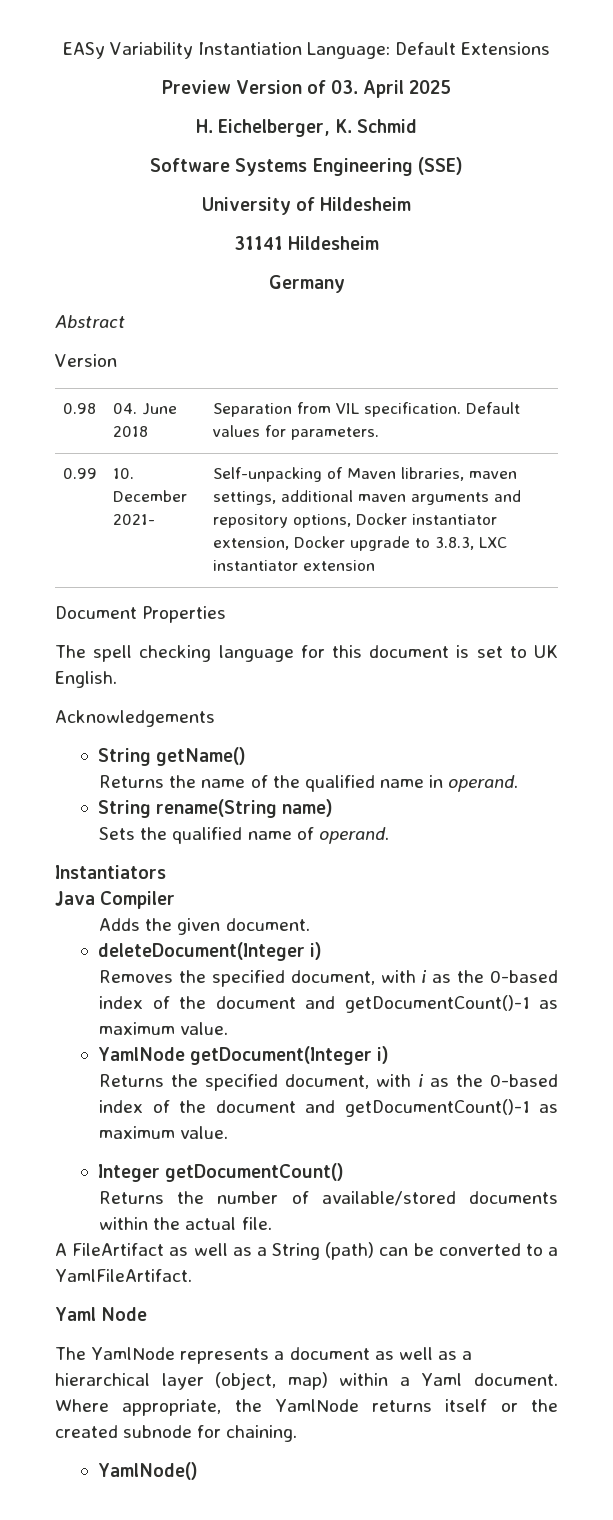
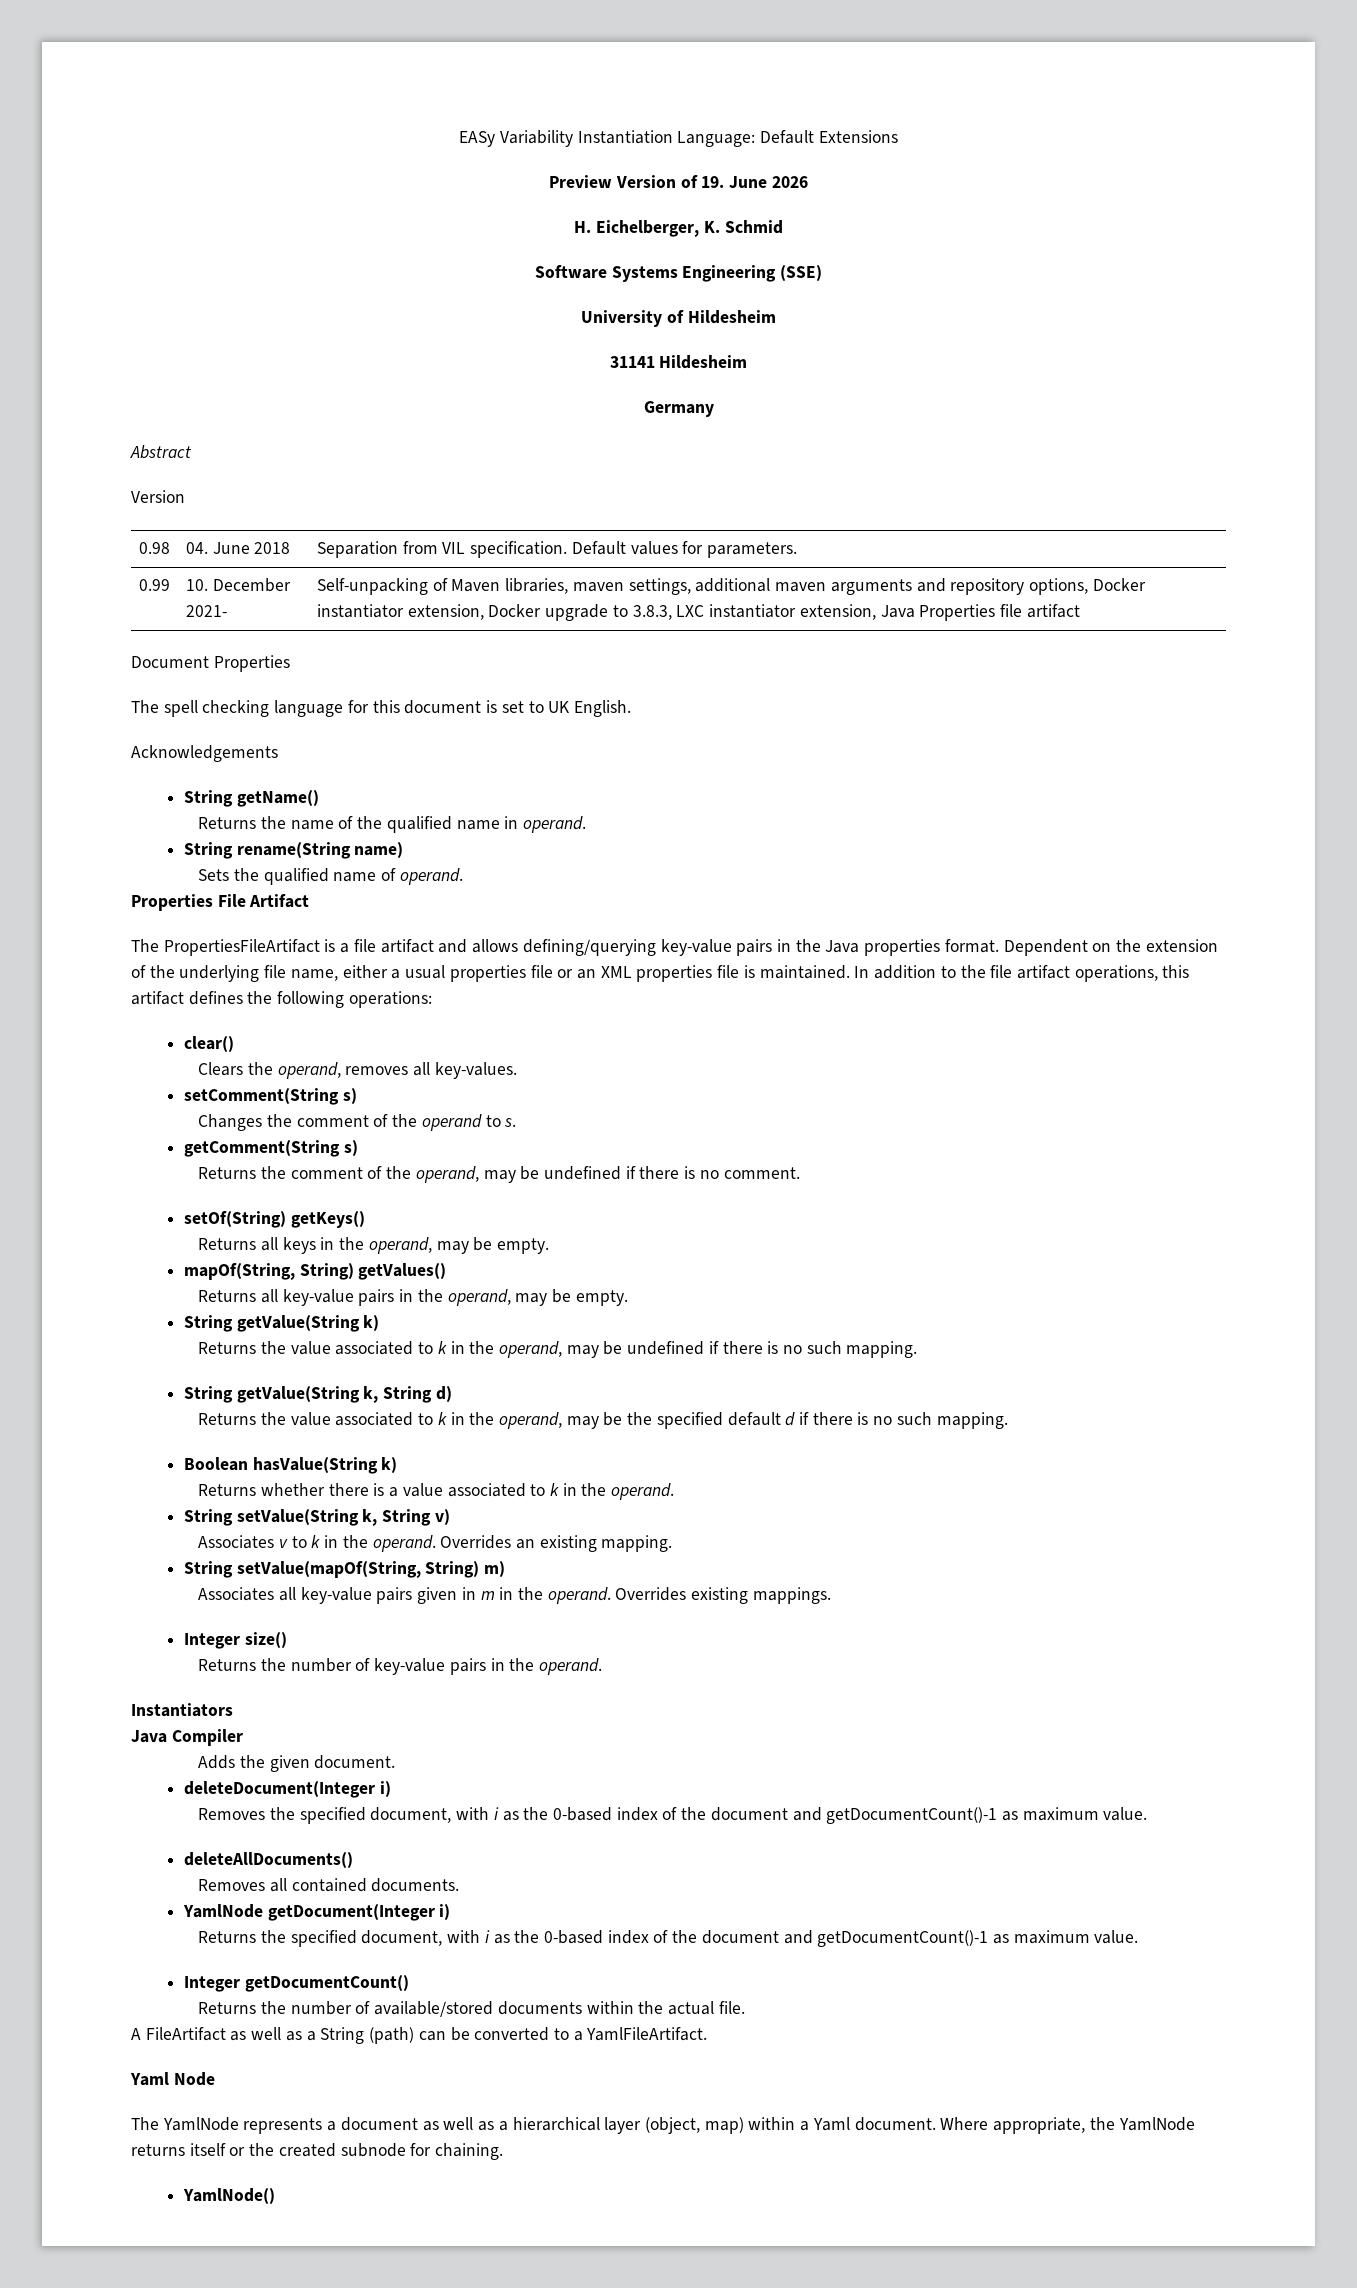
- Preview Version of 03. April 2025
+ Preview Version of 19. June 2026
- 0.99 | 10. December 2021- | Self-unpacking of Maven libraries, maven settings, additional maven arguments and repository options, Docker instantiator extension, Docker upgrade to 3.8.3, LXC instantiator extension
+ 0.99 | 10. December 2021- | Self-unpacking of Maven libraries, maven settings, additional maven arguments and repository options, Docker instantiator extension, Docker upgrade to 3.8.3, LXC instantiator extension, Java Properties file artifact
+ Properties File Artifact
+ The PropertiesFileArtifact is a file artifact and allows defining/querying key-value pairs in the Java properties format. Dependent on the extension of the underlying file name, either a usual properties file or an XML properties file is maintained. In addition to the file artifact operations, this artifact defines the following operations:
+ clear()
+ Clears the operand, removes all key-values.
+ setComment(String s)
+ Changes the comment of the operand to s.
+ getComment(String s)
+ Returns the comment of the operand, may be undefined if there is no comment.
+ setOf(String) getKeys()
+ Returns all keys in the operand, may be empty.
+ mapOf(String, String) getValues()
+ Returns all key-value pairs in the operand, may be empty.
+ String getValue(String k)
+ Returns the value associated to k in the operand, may be undefined if there is no such mapping.
+ String getValue(String k, String d)
+ Returns the value associated to k in the operand, may be the specified default d if there is no such mapping.
+ Boolean hasValue(String k)
+ Returns whether there is a value associated to k in the operand.
+ String setValue(String k, String v)
+ Associates v to k in the operand. Overrides an existing mapping.
+ String setValue(mapOf(String, String) m)
+ Associates all key-value pairs given in m in the operand. Overrides existing mappings.
+ Integer size()
+ Returns the number of key-value pairs in the operand.
+ deleteAllDocuments()
+ Removes all contained documents.

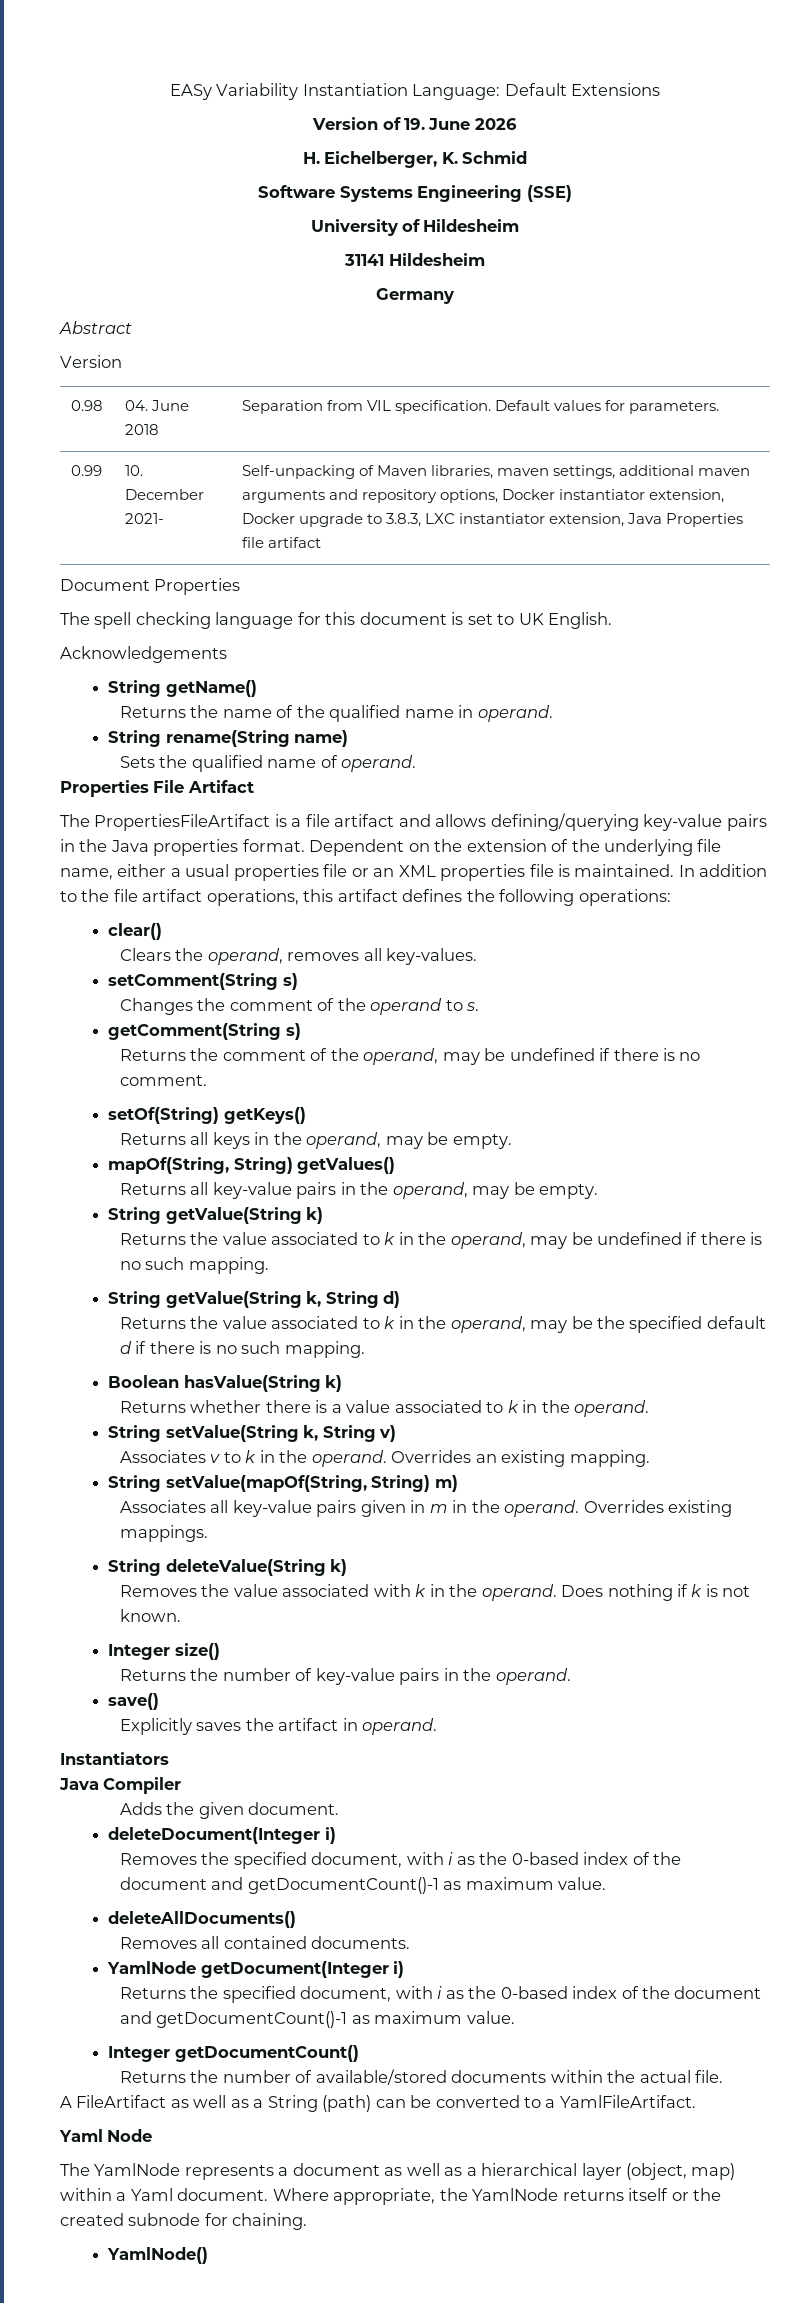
- Preview Version of 19. June 2026
+ Version of 19. June 2026
+ String deleteValue(String k)
+ Removes the value associated with k in the operand. Does nothing if k is not known.
+ save()
+ Explicitly saves the artifact in operand.

